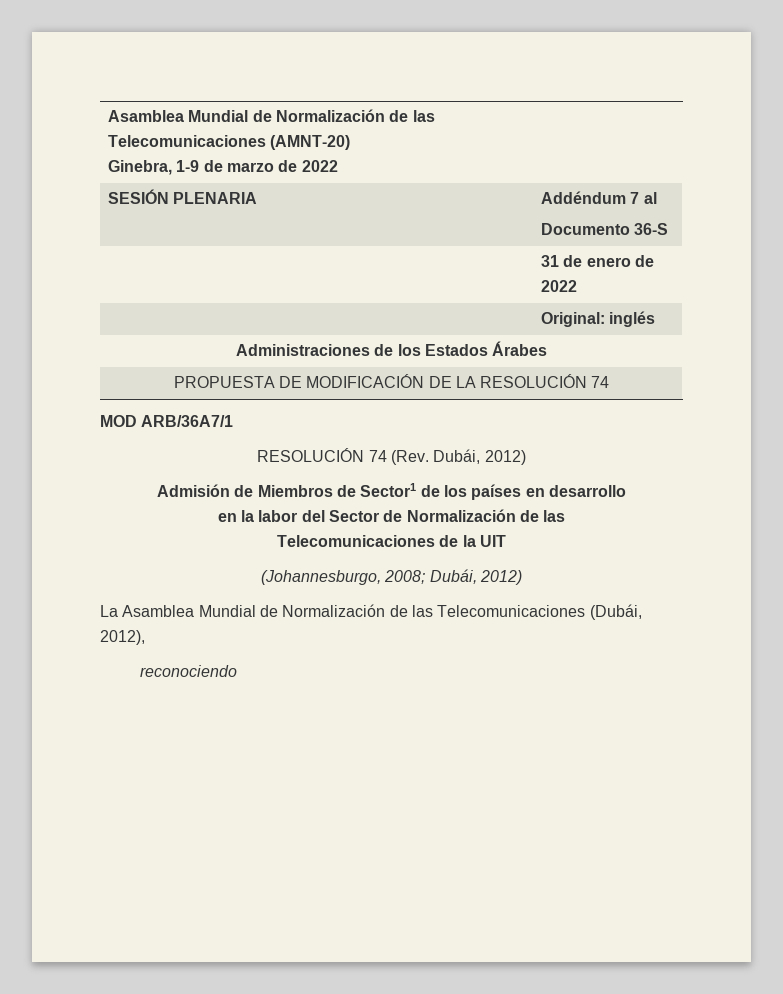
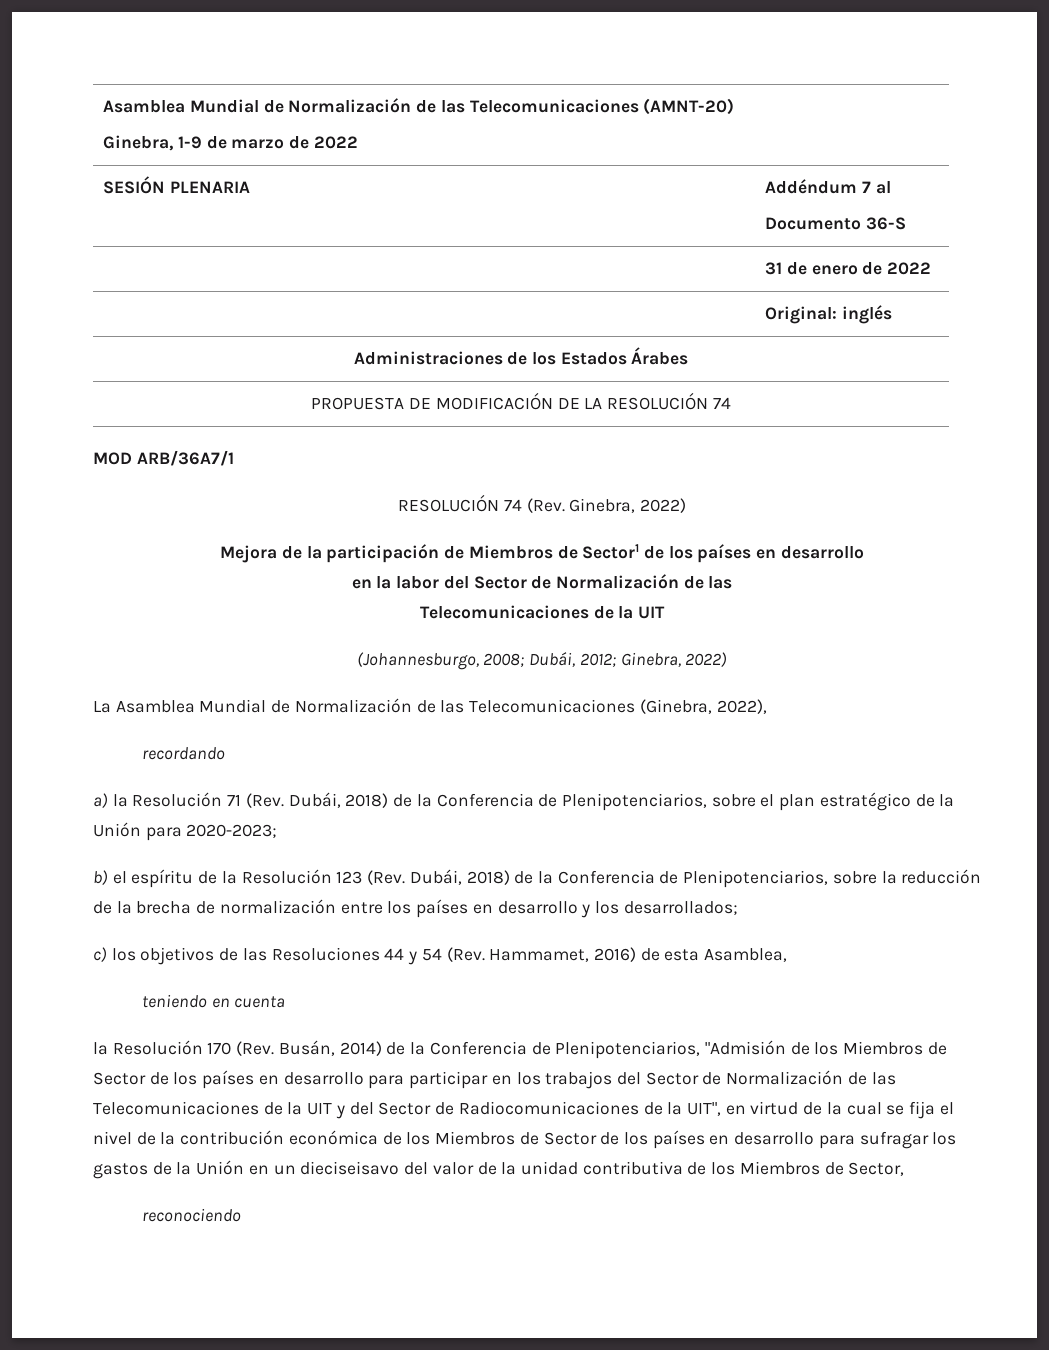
- RESOLUCIÓN 74 (Rev. Dubái, 2012)
- Admisión de Miembros de Sector1 de los países en desarrollo
+ RESOLUCIÓN 74 (Rev. Ginebra, 2022)
+ Mejora de la participación de Miembros de Sector1 de los países en desarrollo
- (Johannesburgo, 2008; Dubái, 2012)
+ (Johannesburgo, 2008; Dubái, 2012; Ginebra, 2022)
- La Asamblea Mundial de Normalización de las Telecomunicaciones (Dubái, 2012),
+ La Asamblea Mundial de Normalización de las Telecomunicaciones (Ginebra, 2022),
+ recordando
+ a) la Resolución 71 (Rev. Dubái, 2018) de la Conferencia de Plenipotenciarios, sobre el plan estratégico de la Unión para 2020-2023;
+ b) el espíritu de la Resolución 123 (Rev. Dubái, 2018) de la Conferencia de Plenipotenciarios, sobre la reducción de la brecha de normalización entre los países en desarrollo y los desarrollados;
+ c) los objetivos de las Resoluciones 44 y 54 (Rev. Hammamet, 2016) de esta Asamblea,
+ teniendo en cuenta
+ la Resolución 170 (Rev. Busán, 2014) de la Conferencia de Plenipotenciarios, "Admisión de los Miembros de Sector de los países en desarrollo para participar en los trabajos del Sector de Normalización de las Telecomunicaciones de la UIT y del Sector de Radiocomunicaciones de la UIT", en virtud de la cual se fija el nivel de la contribución económica de los Miembros de Sector de los países en desarrollo para sufragar los gastos de la Unión en un dieciseisavo del valor de la unidad contributiva de los Miembros de Sector,

